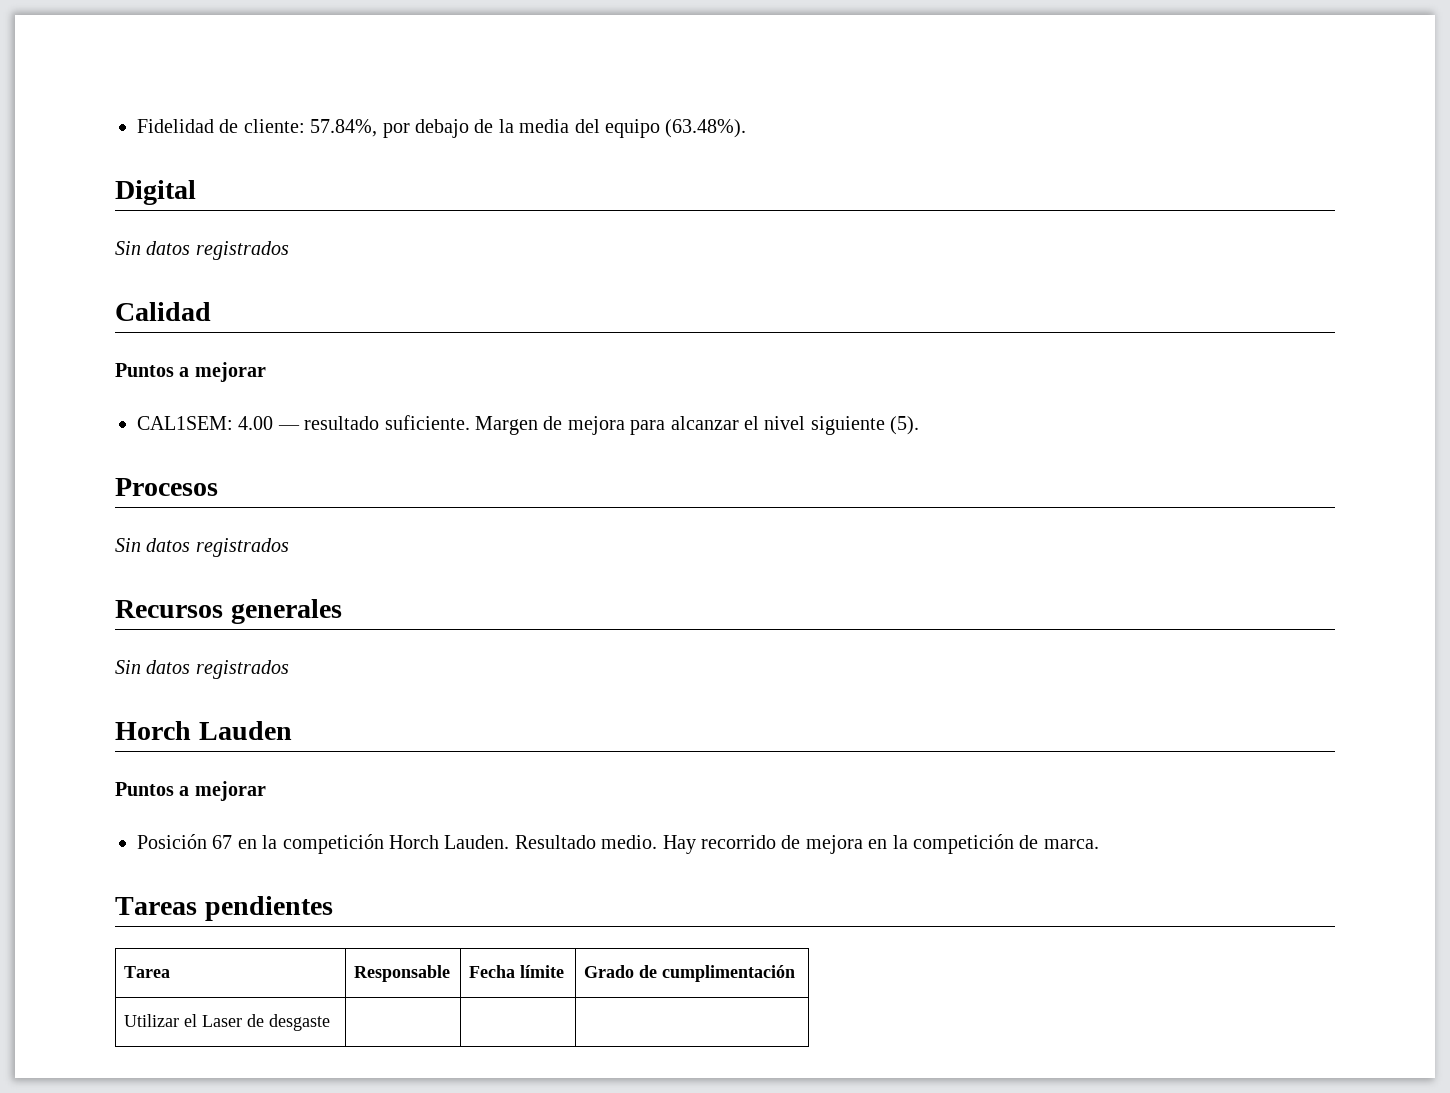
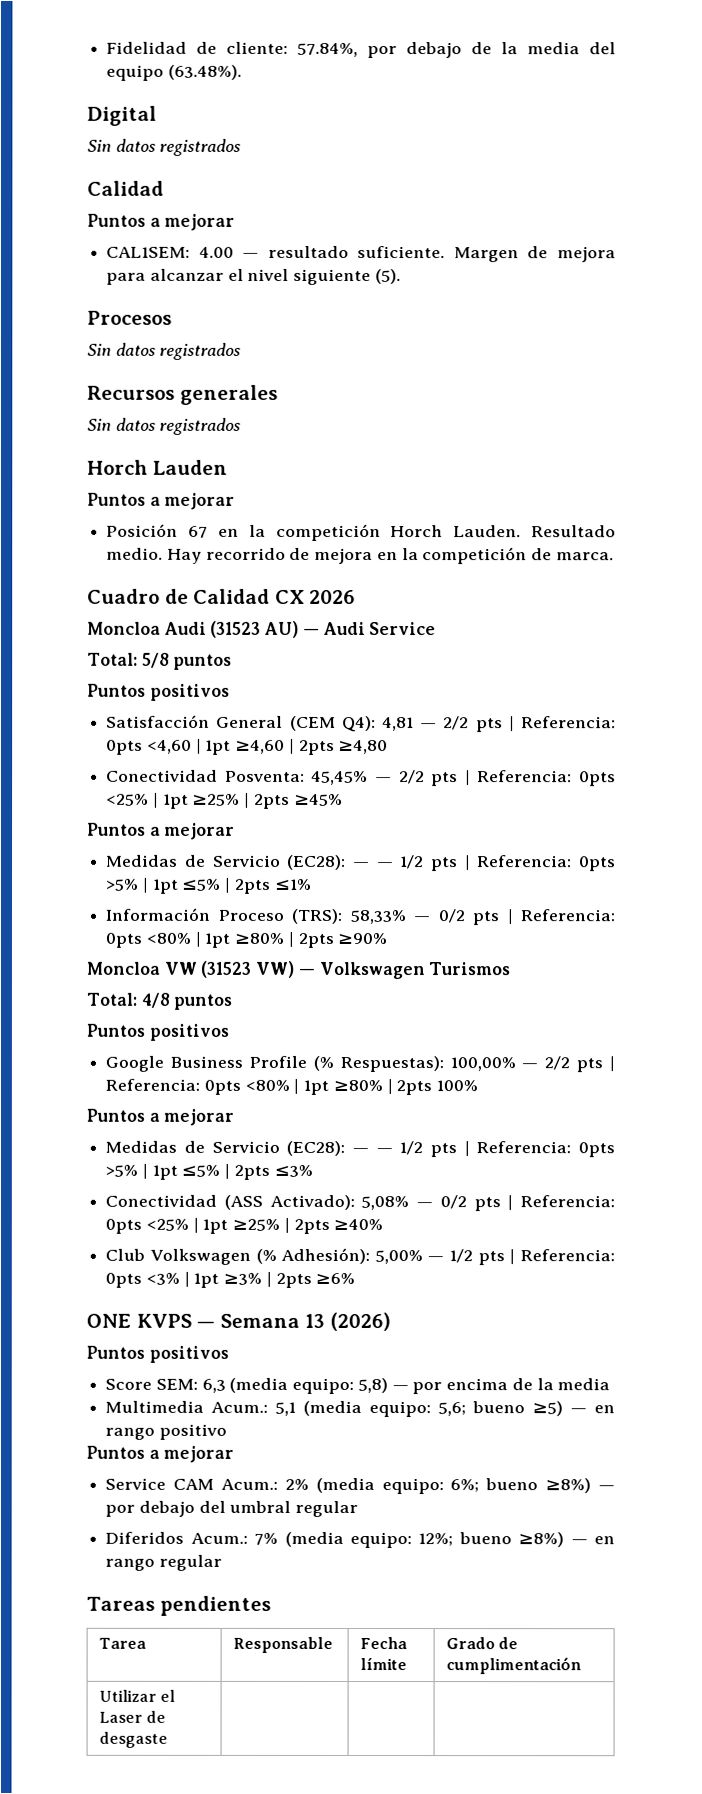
+ Cuadro de Calidad CX 2026
+ Moncloa Audi (31523 AU) — Audi Service
+ Total: 5/8 puntos
+ Puntos positivos
+ Satisfacción General (CEM Q4): 4,81 — 2/2 pts | Referencia: 0pts <4,60 | 1pt ≥4,60 | 2pts ≥4,80
+ Conectividad Posventa: 45,45% — 2/2 pts | Referencia: 0pts <25% | 1pt ≥25% | 2pts ≥45%
+ Puntos a mejorar
+ Medidas de Servicio (EC28): — — 1/2 pts | Referencia: 0pts >5% | 1pt ≤5% | 2pts ≤1%
+ Información Proceso (TRS): 58,33% — 0/2 pts | Referencia: 0pts <80% | 1pt ≥80% | 2pts ≥90%
+ Moncloa VW (31523 VW) — Volkswagen Turismos
+ Total: 4/8 puntos
+ Puntos positivos
+ Google Business Profile (% Respuestas): 100,00% — 2/2 pts | Referencia: 0pts <80% | 1pt ≥80% | 2pts 100%
+ Puntos a mejorar
+ Medidas de Servicio (EC28): — — 1/2 pts | Referencia: 0pts >5% | 1pt ≤5% | 2pts ≤3%
+ Conectividad (ASS Activado): 5,08% — 0/2 pts | Referencia: 0pts <25% | 1pt ≥25% | 2pts ≥40%
+ Club Volkswagen (% Adhesión): 5,00% — 1/2 pts | Referencia: 0pts <3% | 1pt ≥3% | 2pts ≥6%
+ ONE KVPS — Semana 13 (2026)
+ Puntos positivos
+ Score SEM: 6,3 (media equipo: 5,8) — por encima de la media
+ Multimedia Acum.: 5,1 (media equipo: 5,6; bueno ≥5) — en rango positivo
+ Puntos a mejorar
+ Service CAM Acum.: 2% (media equipo: 6%; bueno ≥8%) — por debajo del umbral regular
+ Diferidos Acum.: 7% (media equipo: 12%; bueno ≥8%) — en rango regular

